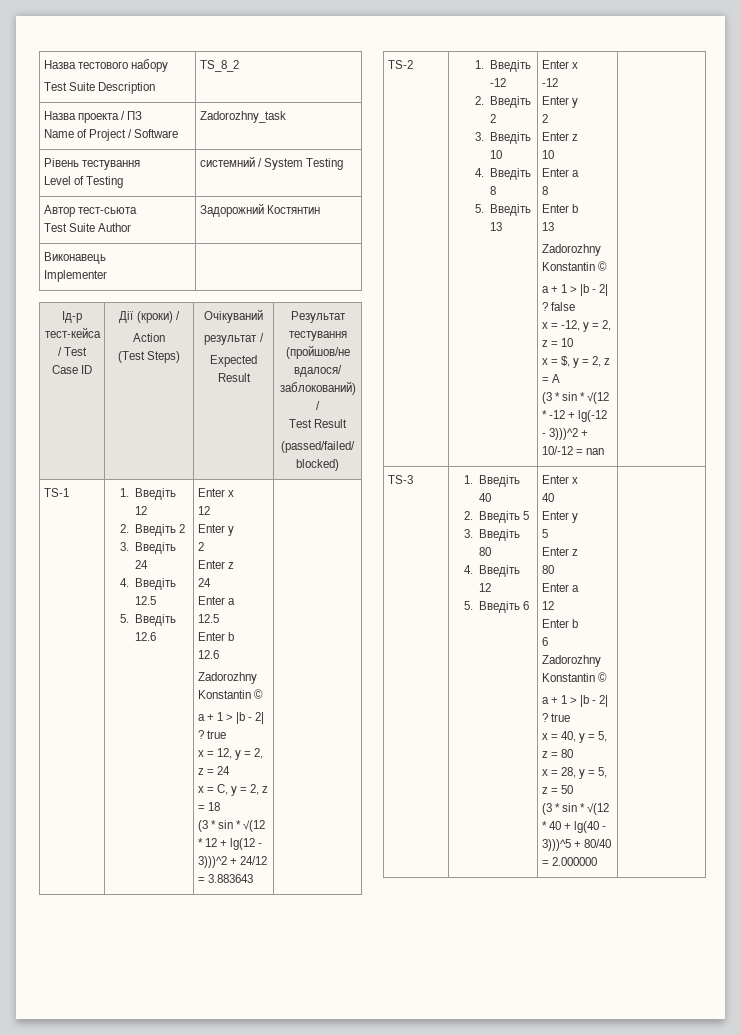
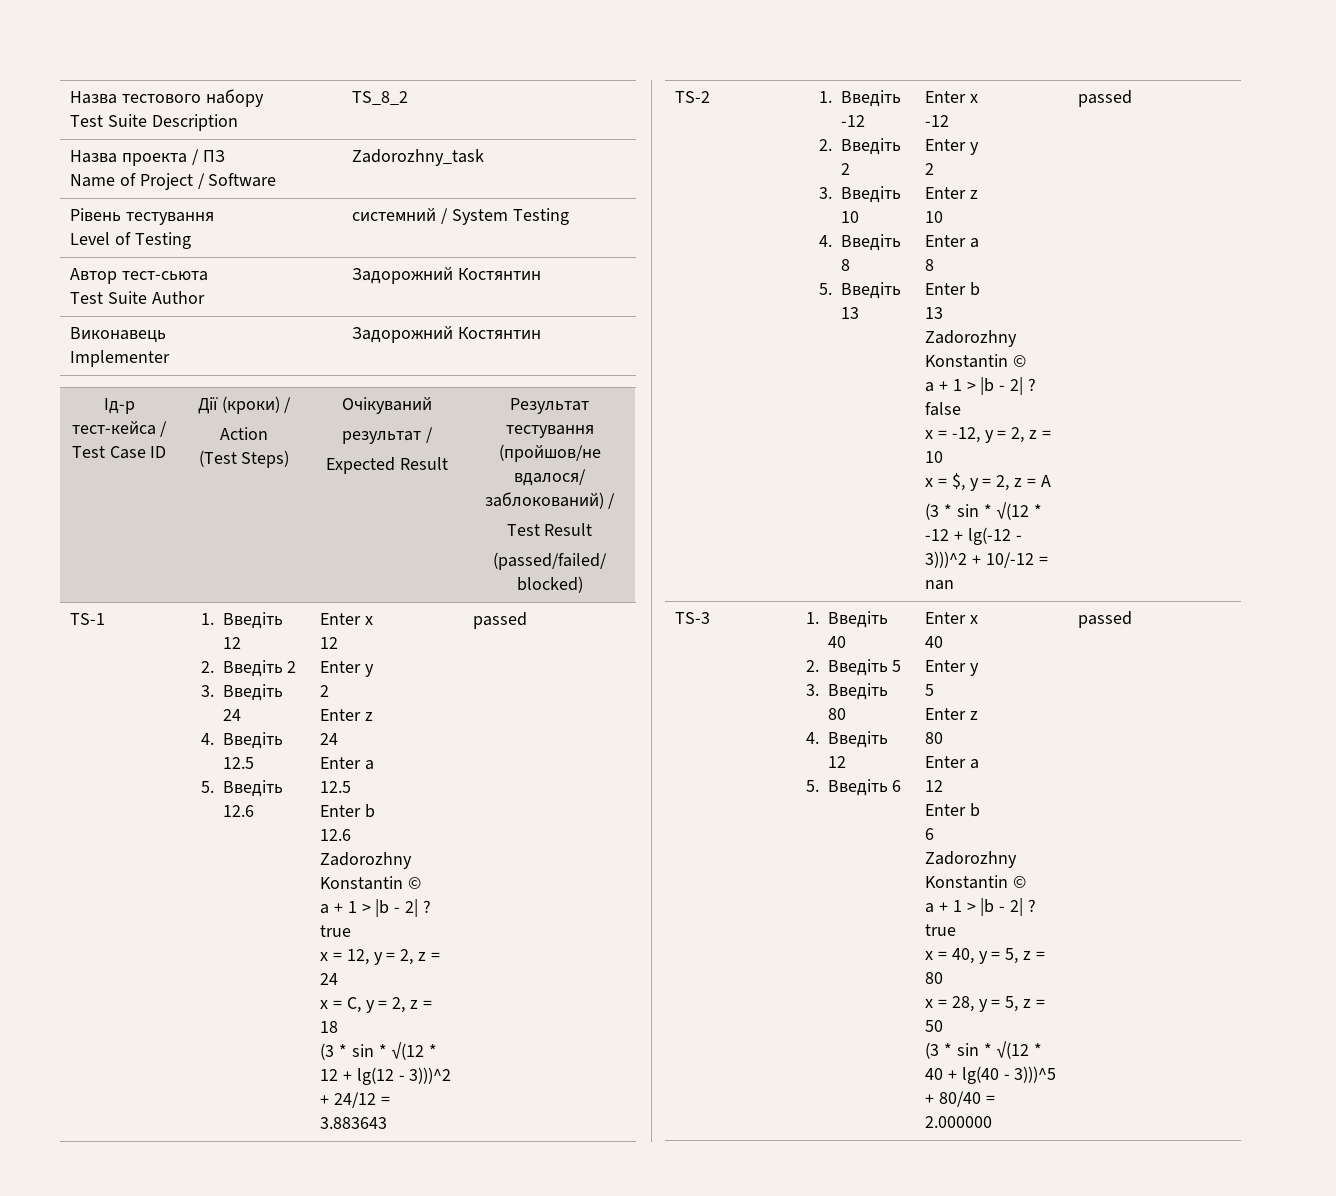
  Виконавець
- Implementer |
+ Implementer | Задорожний Костянтин
- (3 * sin * √(12 * 12 + lg(12 - 3)))^2 + 24/12 = 3.883643
+ (3 * sin * √(12 * 12 + lg(12 - 3)))^2 + 24/12 = 3.883643 | passed
- (3 * sin * √(12 * -12 + lg(-12 - 3)))^2 + 10/-12 = nan
+ (3 * sin * √(12 * -12 + lg(-12 - 3)))^2 + 10/-12 = nan | passed
- (3 * sin * √(12 * 40 + lg(40 - 3)))^5 + 80/40 = 2.000000
+ (3 * sin * √(12 * 40 + lg(40 - 3)))^5 + 80/40 = 2.000000 | passed

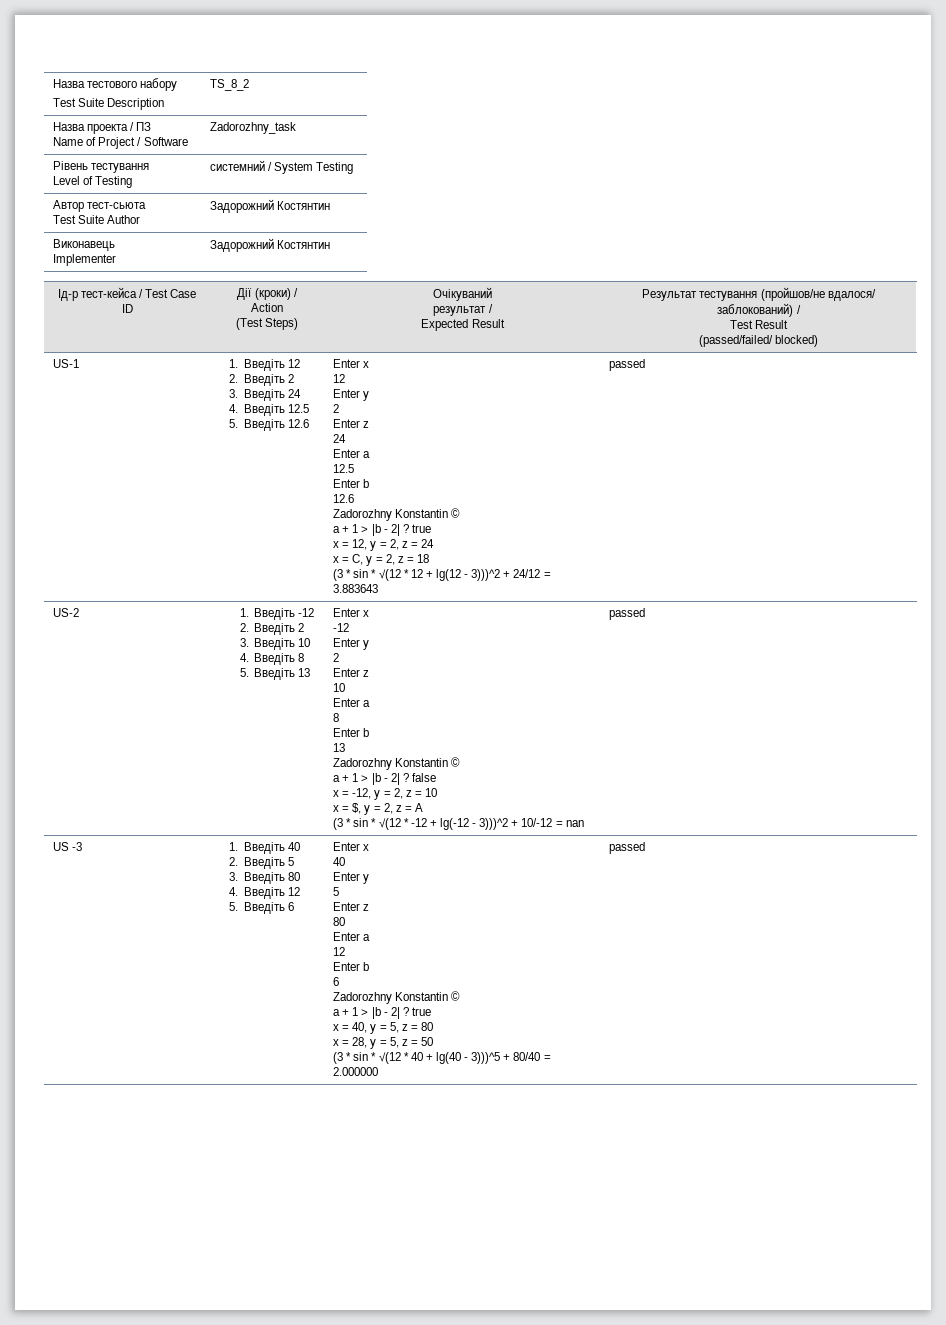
- TS-1
+ US-1
- TS-2
+ US-2
- TS-3
+ US -3

